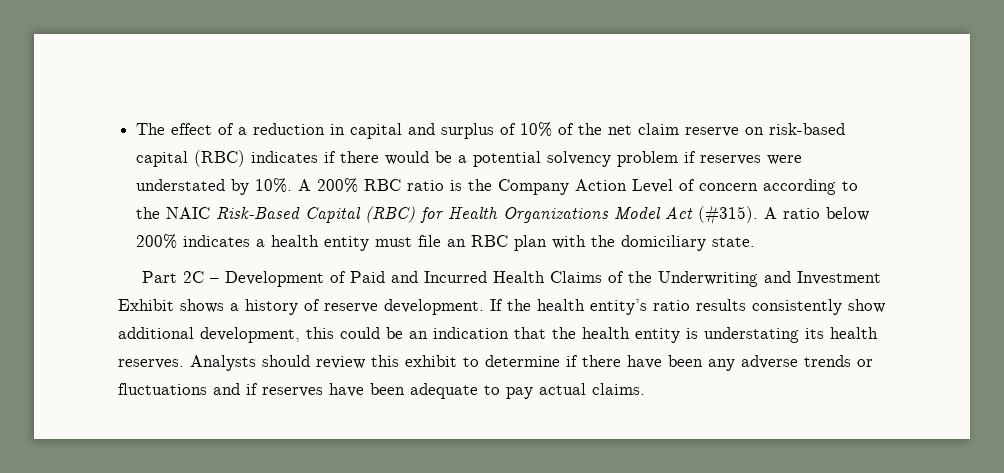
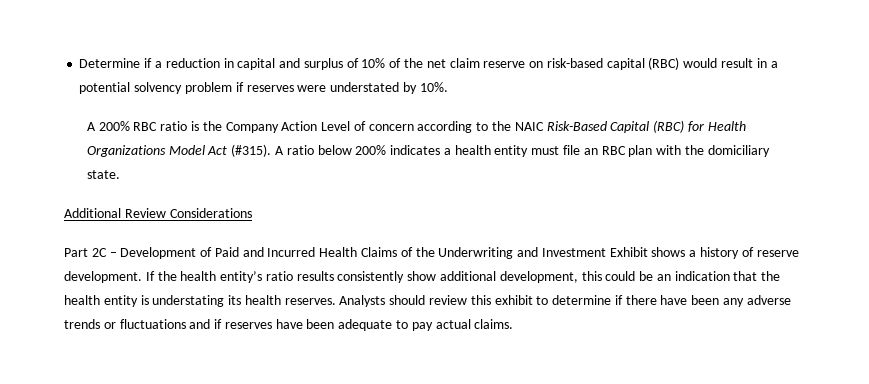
- The effect of a reduction in capital and surplus of 10% of the net claim reserve on risk-based capital (RBC) indicates if there would be a potential solvency problem if reserves were understated by 10%. A 200% RBC ratio is the Company Action Level of concern according to the NAIC Risk-Based Capital (RBC) for Health Organizations Model Act (#315).
+ Determine if a reduction in capital and surplus of 10% of the net claim reserve on risk-based capital (RBC) would result in a potential solvency problem if reserves were understated by 10%.
+ A 200% RBC ratio is the Company Action Level of concern according to the NAIC Risk-Based Capital (RBC) for Health Organizations Model Act (#315).
+ Additional Review Considerations

